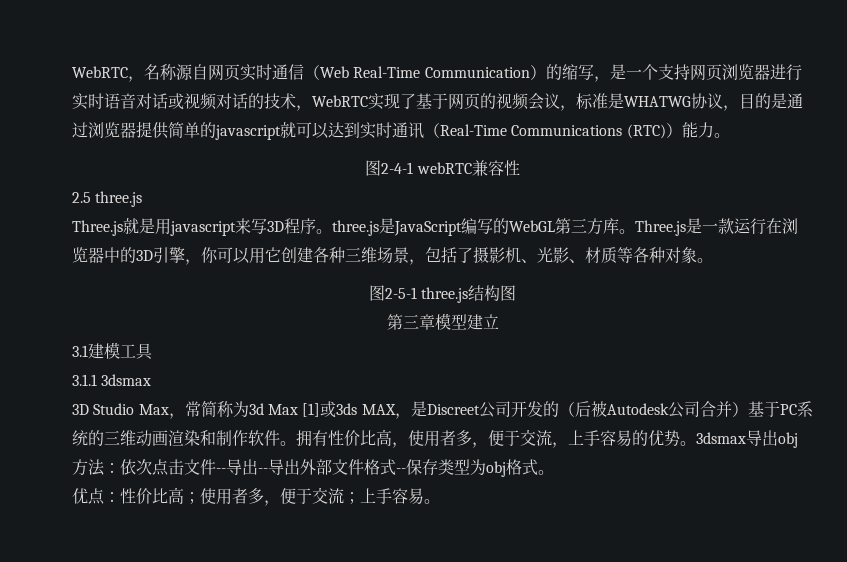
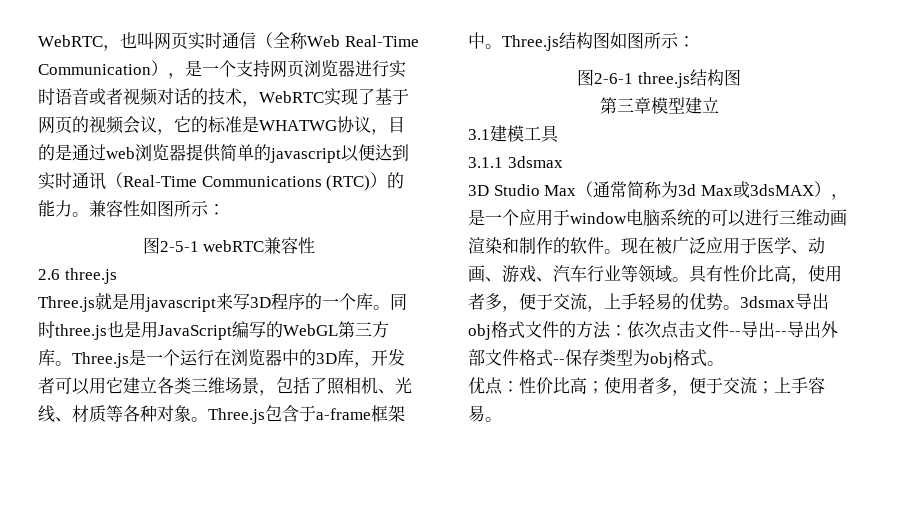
- WebRTC，名称源自网页实时通信（Web Real-Time Communication）的缩写，是一个支持网页浏览器进行实时语音对话或视频对话的技术，WebRTC实现了基于网页的视频会议，标准是WHATWG协议，目的是通过浏览器提供简单的javascript就可以达到实时通讯（Real-Time Communications (RTC)）能力。
- 图2-4-1 webRTC兼容性
+ WebRTC，也叫网页实时通信（全称Web Real-Time Communication），是一个支持网页浏览器进行实时语音或者视频对话的技术，WebRTC实现了基于网页的视频会议，它的标准是WHATWG协议，目的是通过web浏览器提供简单的javascript以便达到实时通讯（Real-Time Communications (RTC)）的能力。兼容性如图所示：
+ 图2-5-1 webRTC兼容性
- 2.5 three.js
+ 2.6 three.js
- Three.js就是用javascript来写3D程序。three.js是JavaScript编写的WebGL第三方库。
+ Three.js就是用javascript来写3D程序的一个库。同时three.js也是用JavaScript编写的WebGL第三方库。
- Three.js是一款运行在浏览器中的3D引擎，你可以用它创建各种三维场景，包括了摄影机、光影、材质等各种对象。
- 图2-5-1 three.js结构图
+ Three.js是一个运行在浏览器中的3D库，开发者可以用它建立各类三维场景，包括了照相机、光线、材质等各种对象。Three.js包含于a-frame框架中。Three.js结构图如图所示：
+ 图2-6-1 three.js结构图
- 3D Studio Max，常简称为3d Max [1]或3ds MAX，是Discreet公司开发的（后被Autodesk公司合并）基于PC系统的三维动画渲染和制作软件。拥有性价比高，使用者多，便于交流，上手容易的优势。
+ 3D Studio Max（通常简称为3d Max或3dsMAX），是一个应用于window电脑系统的可以进行三维动画渲染和制作的软件。现在被广泛应用于医学、动画、游戏、汽车行业等领域。具有性价比高，使用者多，便于交流，上手轻易的优势。
- 3dsmax导出obj方法：依次点击文件--导出--导出外部文件格式--保存类型为obj格式。
+ 3dsmax导出obj格式文件的方法：依次点击文件--导出--导出外部文件格式--保存类型为obj格式。

